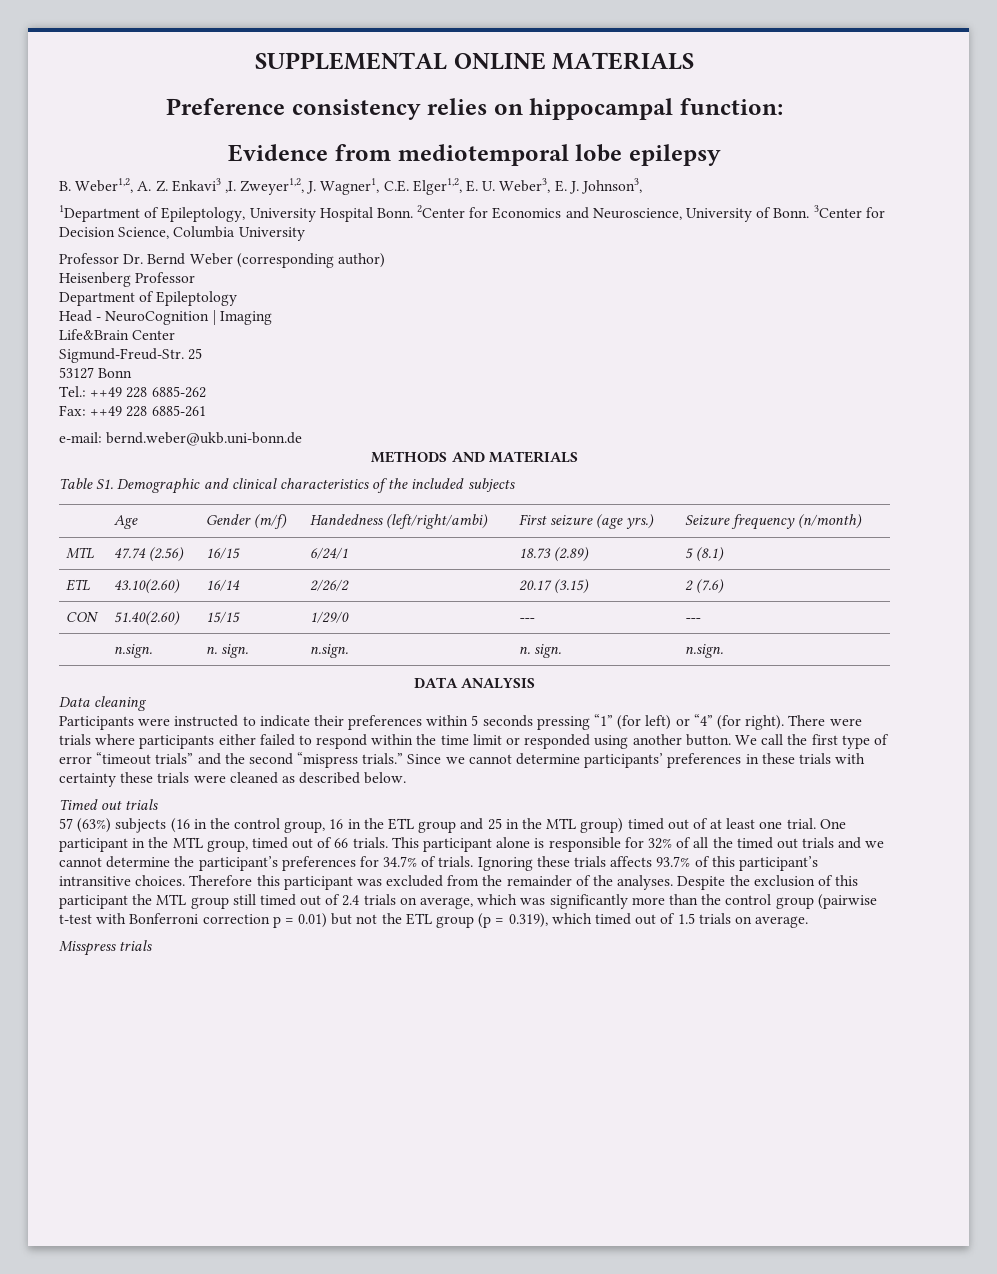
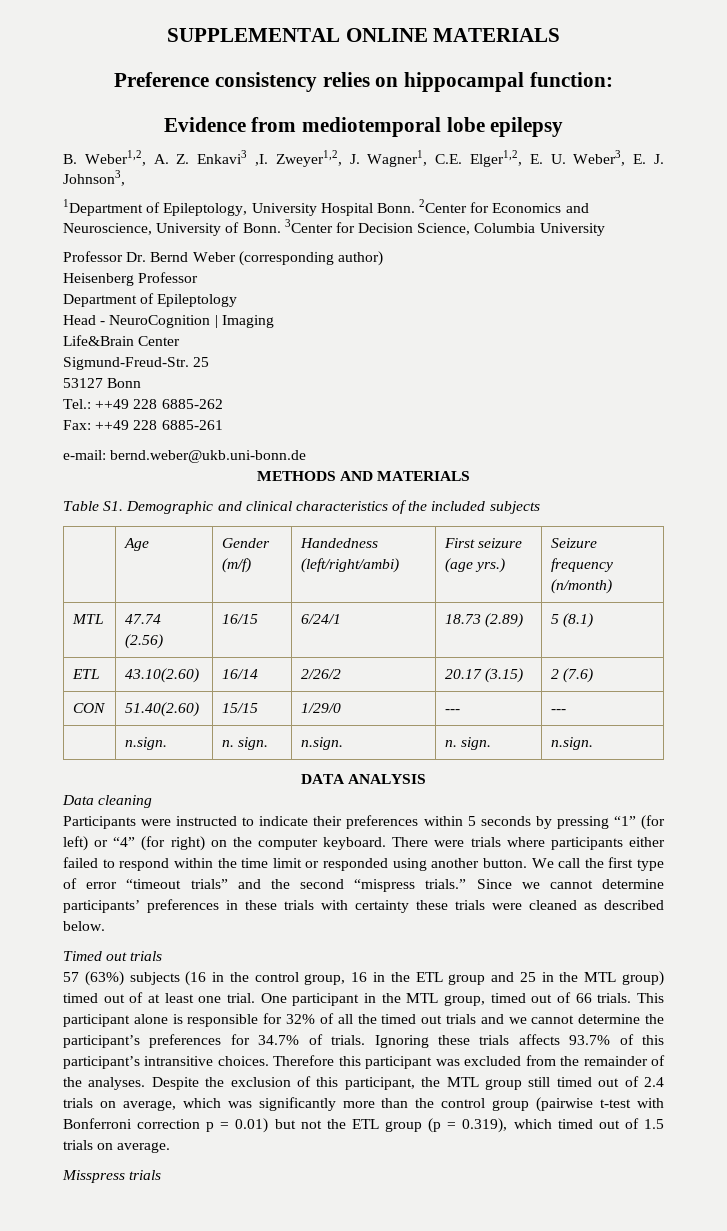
- Participants were instructed to indicate their preferences within 5 seconds pressing “1” (for left) or “4” (for right).
+ Participants were instructed to indicate their preferences within 5 seconds by pressing “1” (for left) or “4” (for right) on the computer keyboard.
- Despite the exclusion of this participant the MTL group still timed out of 2.4 trials on average, which was significantly more than the control group (pairwise t-test with Bonferroni correction p = 0.01) but not the ETL group (p = 0.319), which timed out of 1.5 trials on average.
+ Despite the exclusion of this participant, the MTL group still timed out of 2.4 trials on average, which was significantly more than the control group (pairwise t-test with Bonferroni correction p = 0.01) but not the ETL group (p = 0.319), which timed out of 1.5 trials on average.

